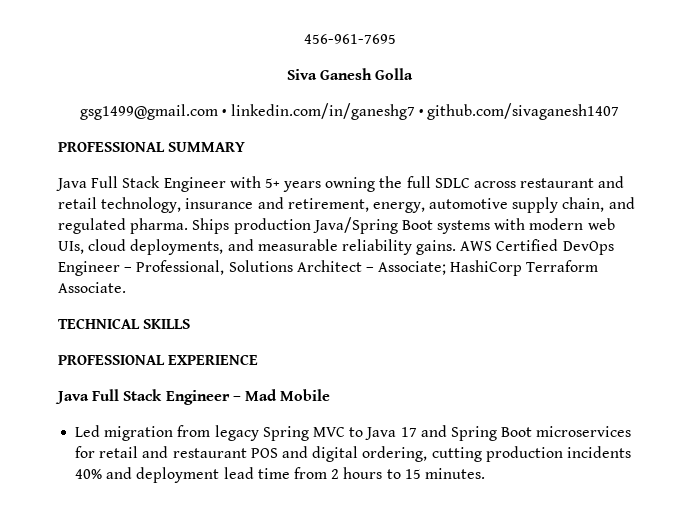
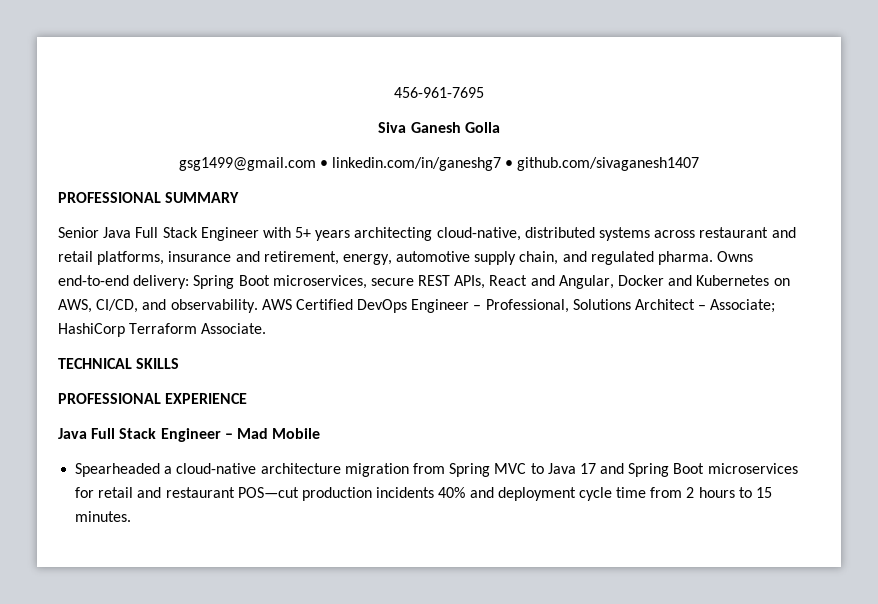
- Java Full Stack Engineer with 5+ years owning the full SDLC across restaurant and retail technology, insurance and retirement, energy, automotive supply chain, and regulated pharma.
+ Senior Java Full Stack Engineer with 5+ years architecting cloud-native, distributed systems across restaurant and retail platforms, insurance and retirement, energy, automotive supply chain, and regulated pharma.
- Ships production Java/Spring Boot systems with modern web UIs, cloud deployments, and measurable reliability gains.
+ Owns end-to-end delivery: Spring Boot microservices, secure REST APIs, React and Angular, Docker and Kubernetes on AWS, CI/CD, and observability.
- Led migration from legacy Spring MVC to Java 17 and Spring Boot microservices for retail and restaurant POS and digital ordering, cutting production incidents 40% and deployment lead time from 2 hours to 15 minutes.
+ Spearheaded a cloud-native architecture migration from Spring MVC to Java 17 and Spring Boot microservices for retail and restaurant POS—cut production incidents 40% and deployment cycle time from 2 hours to 15 minutes.

